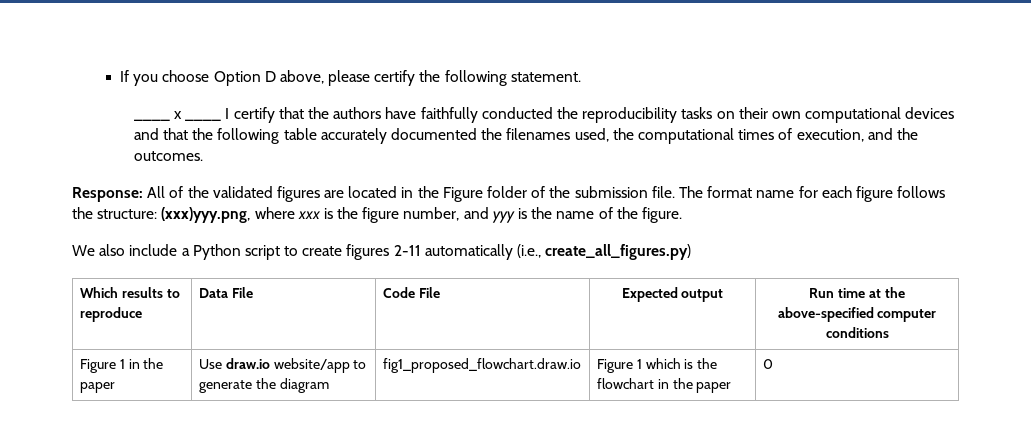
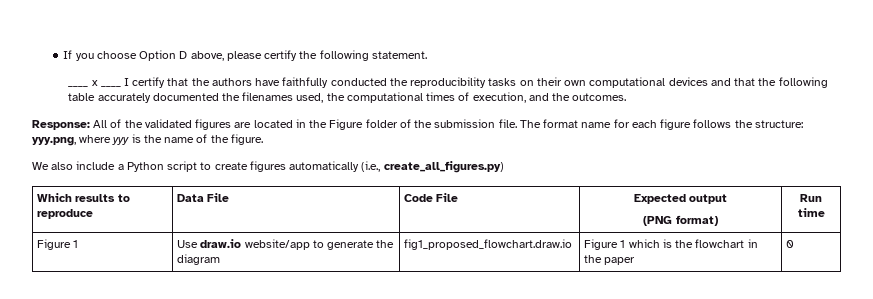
- The format name for each figure follows the structure: (xxx)yyy.png, where xxx is the figure number, and yyy is the name of the figure.
+ The format name for each figure follows the structure: yyy.png, where yyy is the name of the figure.
- We also include a Python script to create figures 2-11 automatically (i.e., create_all_figures.py)
+ We also include a Python script to create figures automatically (i.e., create_all_figures.py)
- Which results to reproduce | Data File | Code File | Expected output | Run time at the above-specified computer conditions
- Figure 1 in the paper | Use draw.io website/app to generate the diagram | fig1_proposed_flowchart.draw.io | Figure 1 which is the flowchart in the paper | 0
+ Which results to reproduce | Data File | Code File | Expected output
+ (PNG format) | Run time
+ Figure 1 | Use draw.io website/app to generate the diagram | fig1_proposed_flowchart.draw.io | Figure 1 which is the flowchart in the paper | 0

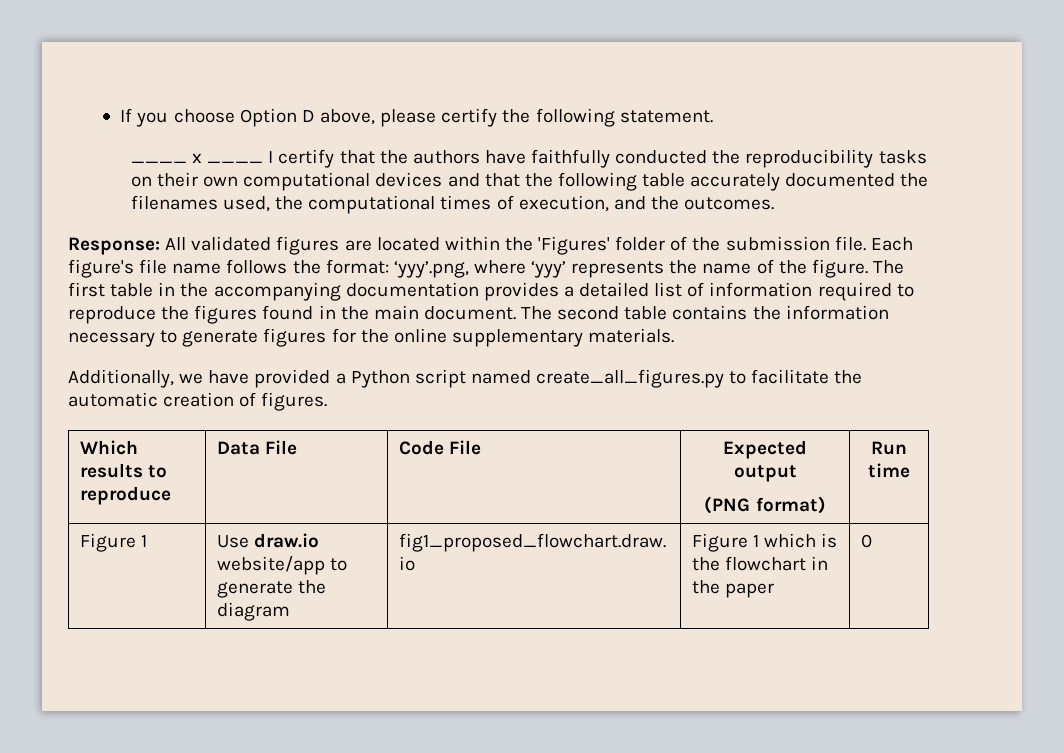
- Response: All of the validated figures are located in the Figure folder of the submission file.
+ Response: All validated figures are located within the 'Figures' folder of the submission file.
- The format name for each figure follows the structure: yyy.png, where yyy is the name of the figure.
- We also include a Python script to create figures automatically (i.e., create_all_figures.py)
+ Each figure's file name follows the format: ‘yyy’.png, where ‘yyy’ represents the name of the figure. The first table in the accompanying documentation provides a detailed list of information required to reproduce the figures found in the main document. The second table contains the information necessary to generate figures for the online supplementary materials.
+ Additionally, we have provided a Python script named create_all_figures.py to facilitate the automatic creation of figures.

